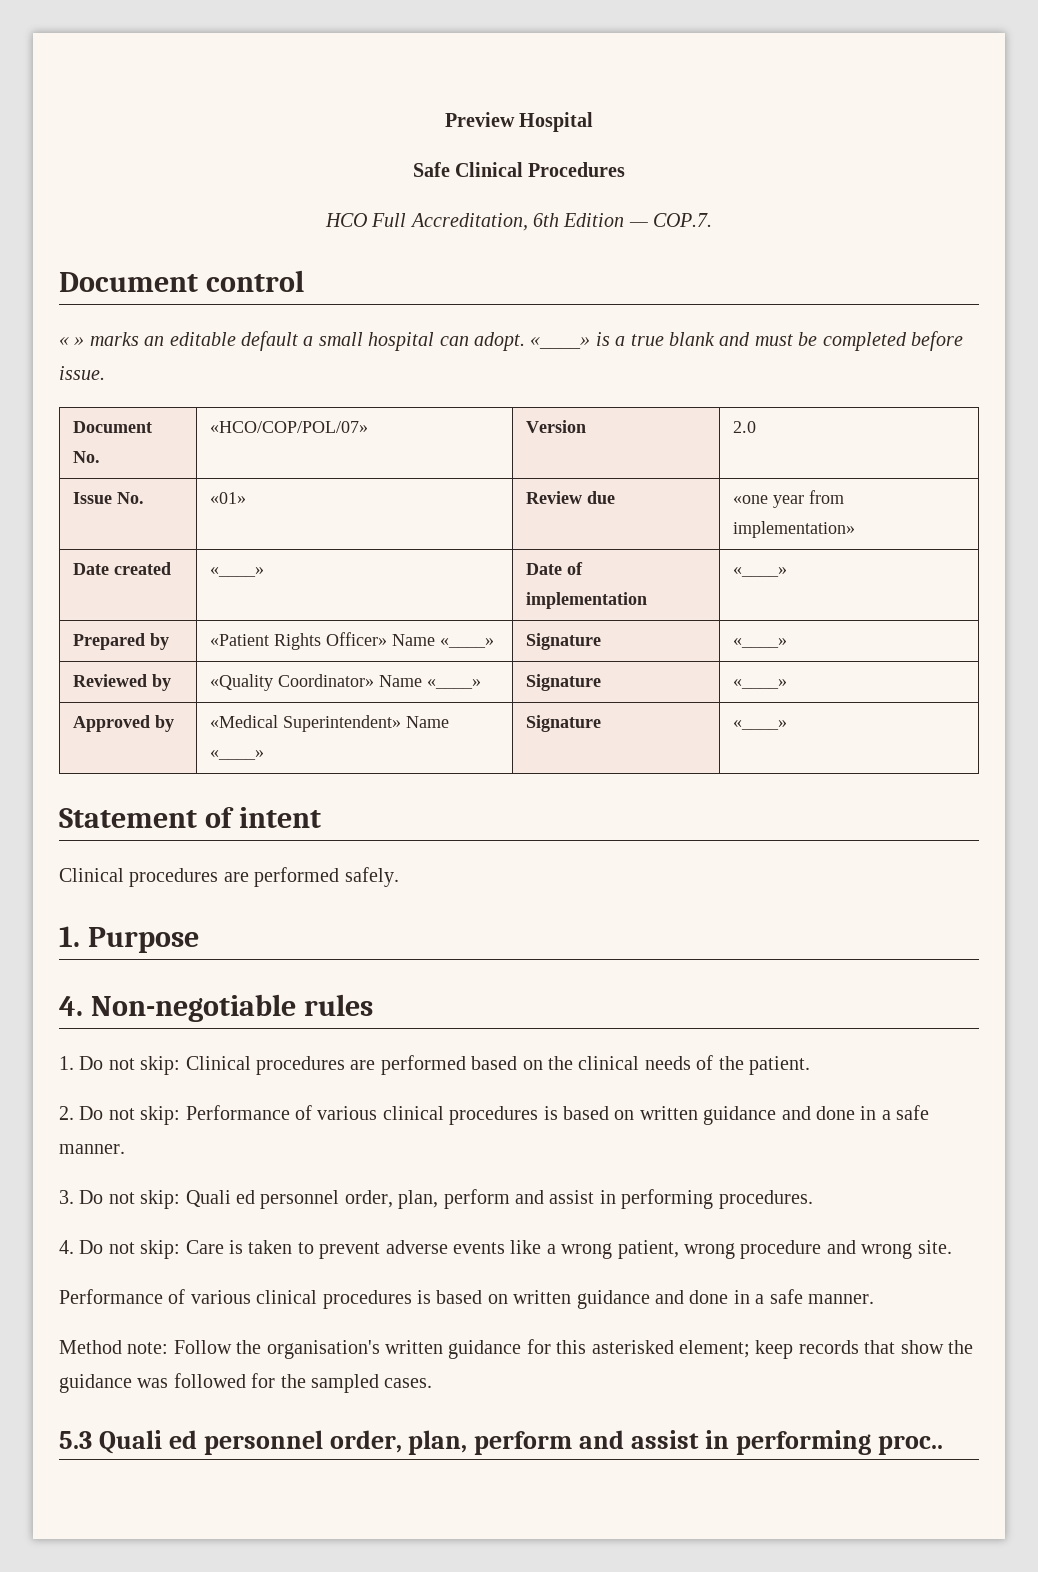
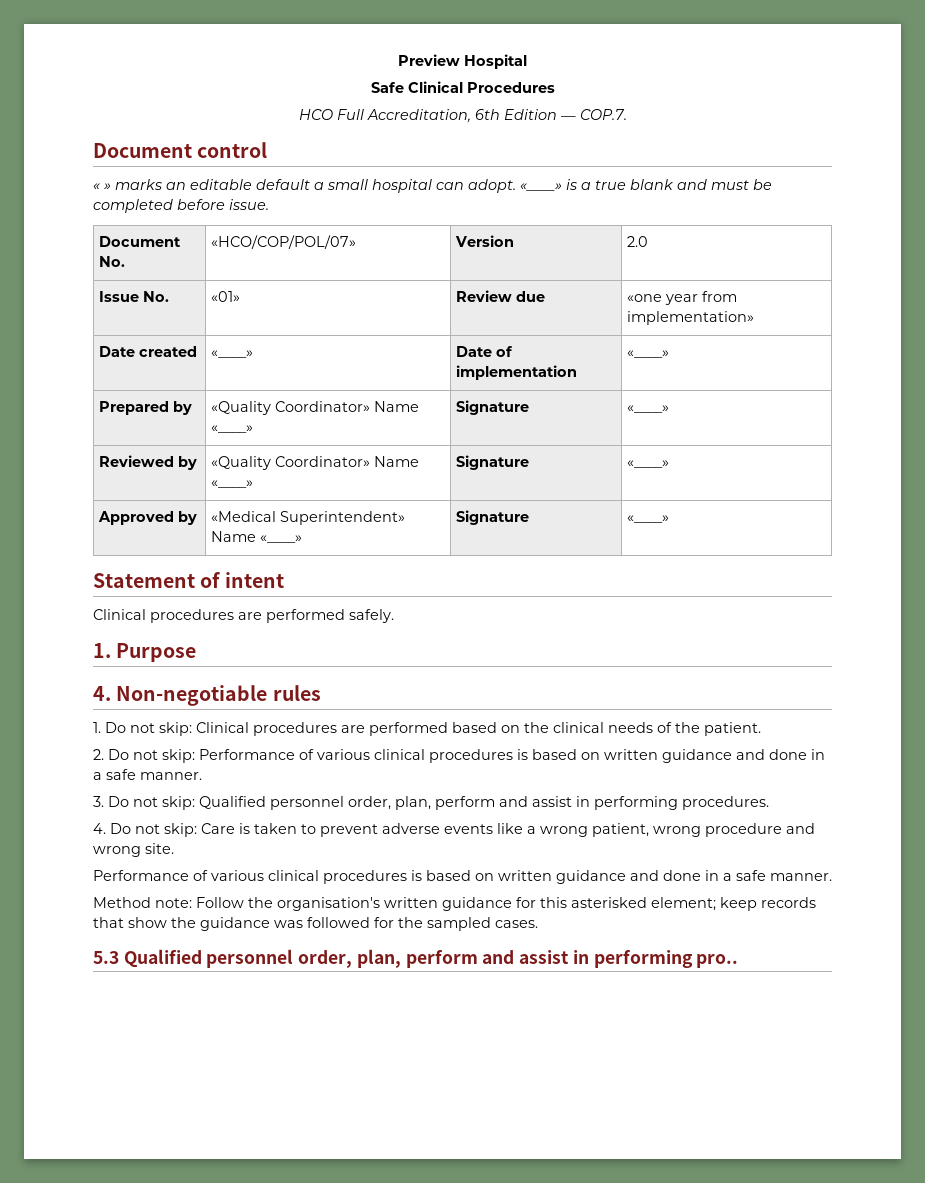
- Prepared by | «Patient Rights Officer» Name «____» | Signature | «____»
+ Prepared by | «Quality Coordinator» Name «____» | Signature | «____»
- 3. Do not skip: Quali ed personnel order, plan, perform and assist in performing procedures.
+ 3. Do not skip: Qualified personnel order, plan, perform and assist in performing procedures.
- 5.3 Quali ed personnel order, plan, perform and assist in performing proc..
+ 5.3 Qualified personnel order, plan, perform and assist in performing pro..

